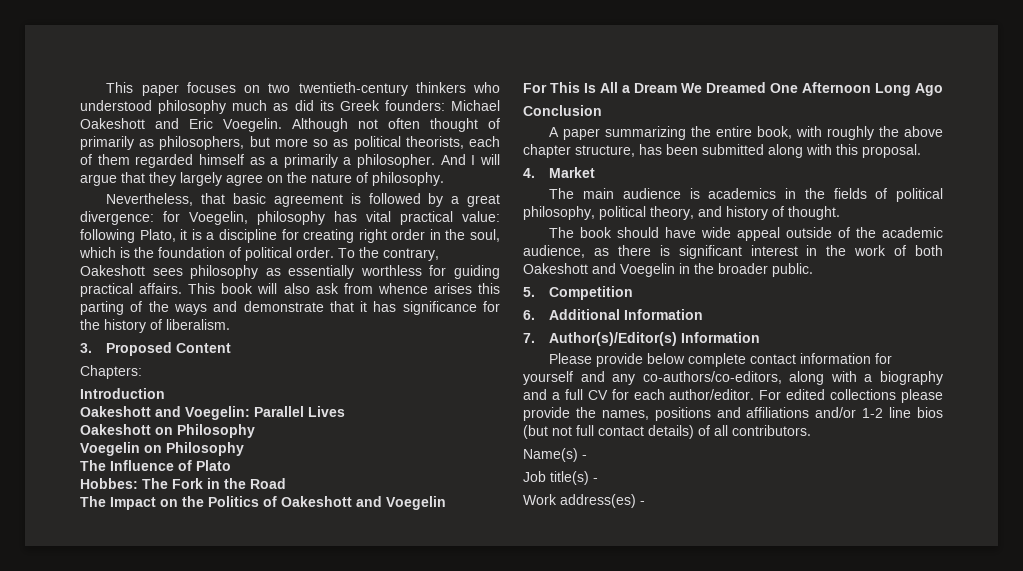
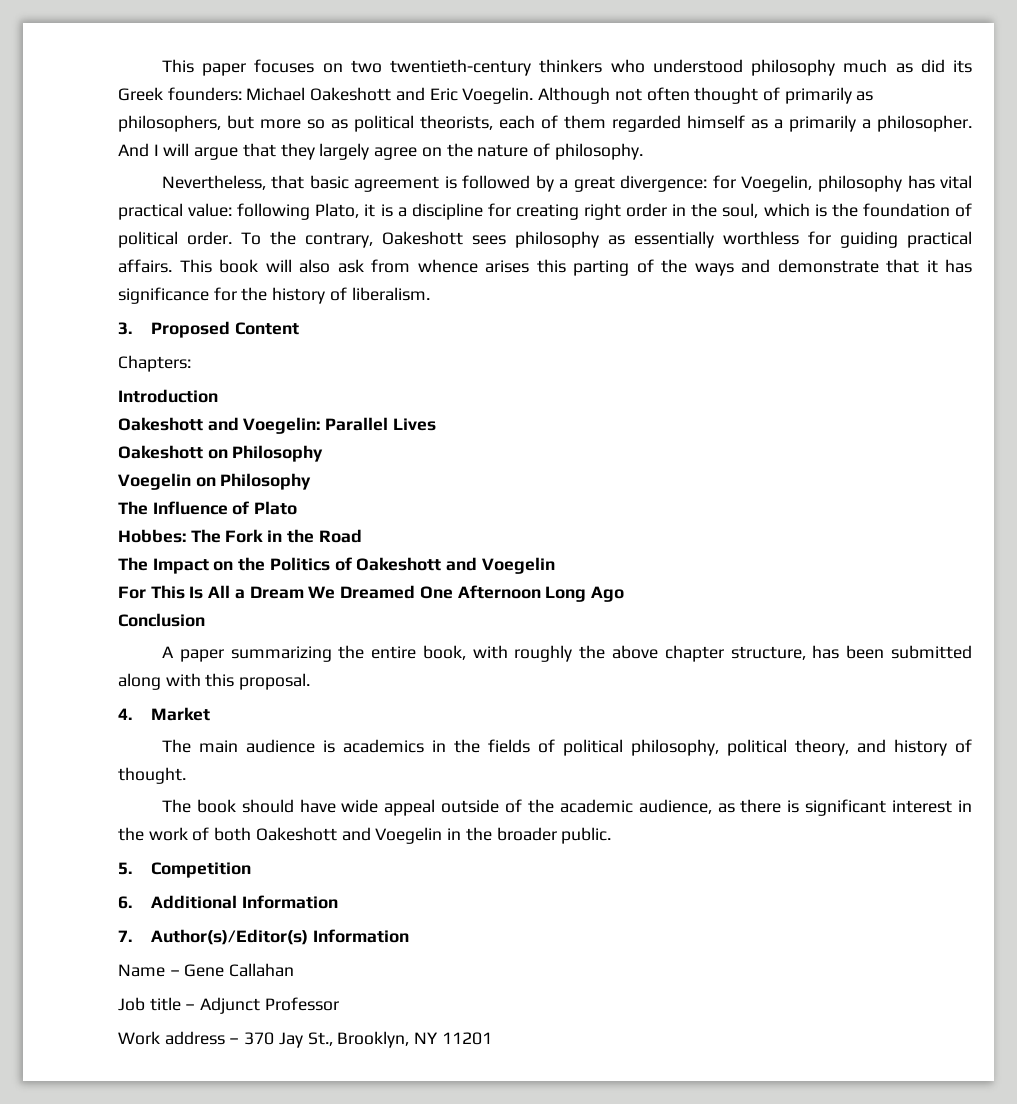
- Please provide below complete contact information for yourself and any co-authors/co-editors, along with a biography and a full CV for each author/editor. For edited collections please provide the names, positions and affiliations and/or 1-2 line bios (but not full contact details) of all contributors.
- Name(s) -
+ Name – Gene Callahan
- Job title(s) -
+ Job title – Adjunct Professor
- Work address(es) -
+ Work address – 370 Jay St., Brooklyn, NY 11201

